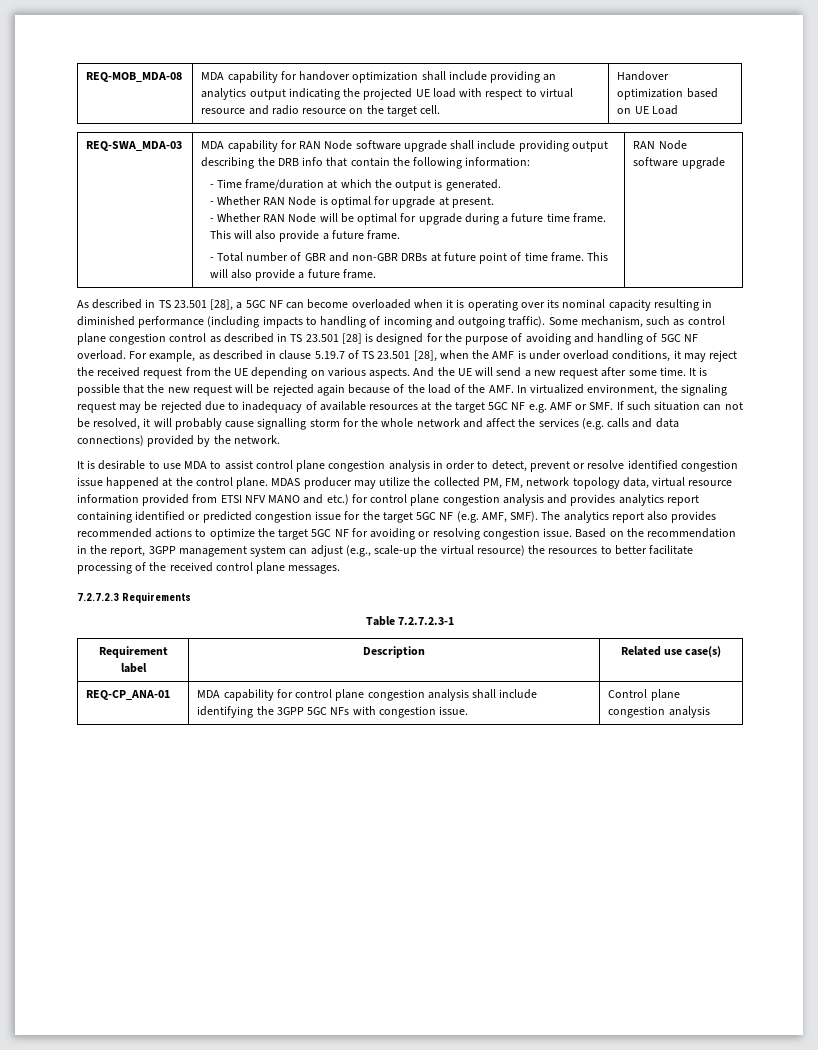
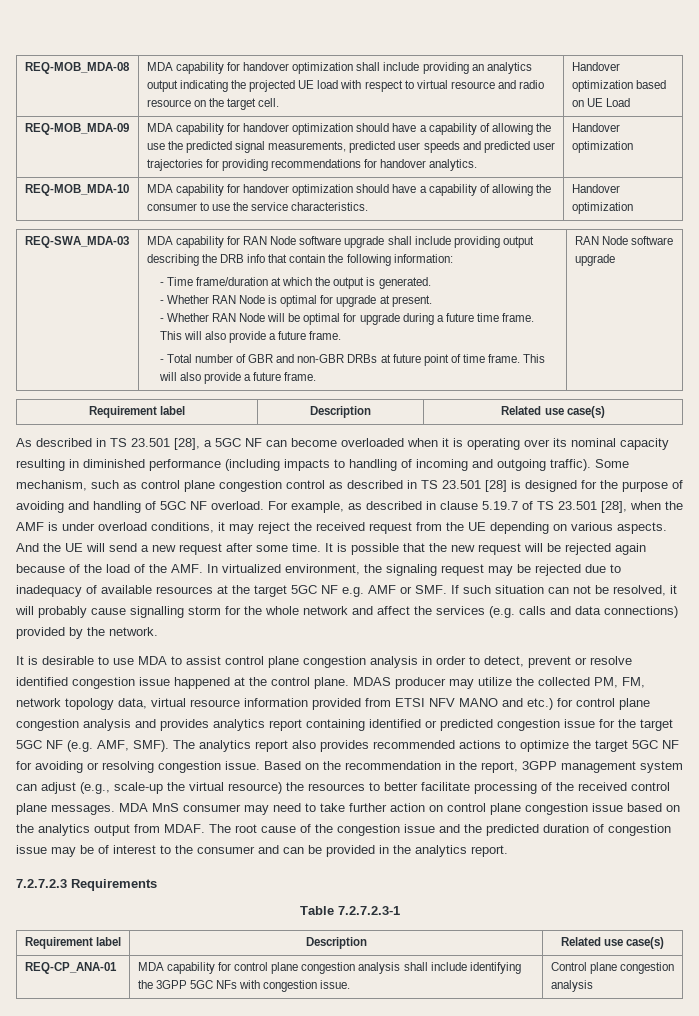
+ REQ-MOB_MDA-09 | MDA capability for handover optimization should have a capability of allowing the use the predicted signal measurements, predicted user speeds and predicted user trajectories for providing recommendations for handover analytics. | Handover optimization
+ REQ-MOB_MDA-10 | MDA capability for handover optimization should have a capability of allowing the consumer to use the service characteristics. | Handover optimization
  This will also provide a future frame. | RAN Node software upgrade
+ Requirement label | Description | Related use case(s)
+ MDA MnS consumer may need to take further action on control plane congestion issue based on the analytics output from MDAF. The root cause of the congestion issue and the predicted duration of congestion issue may be of interest to the consumer and can be provided in the analytics report.

